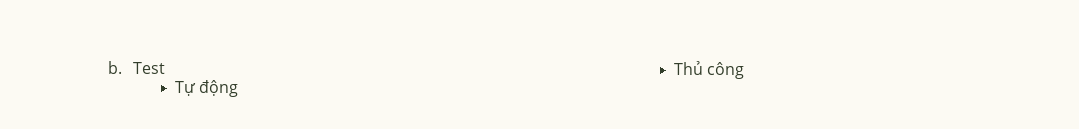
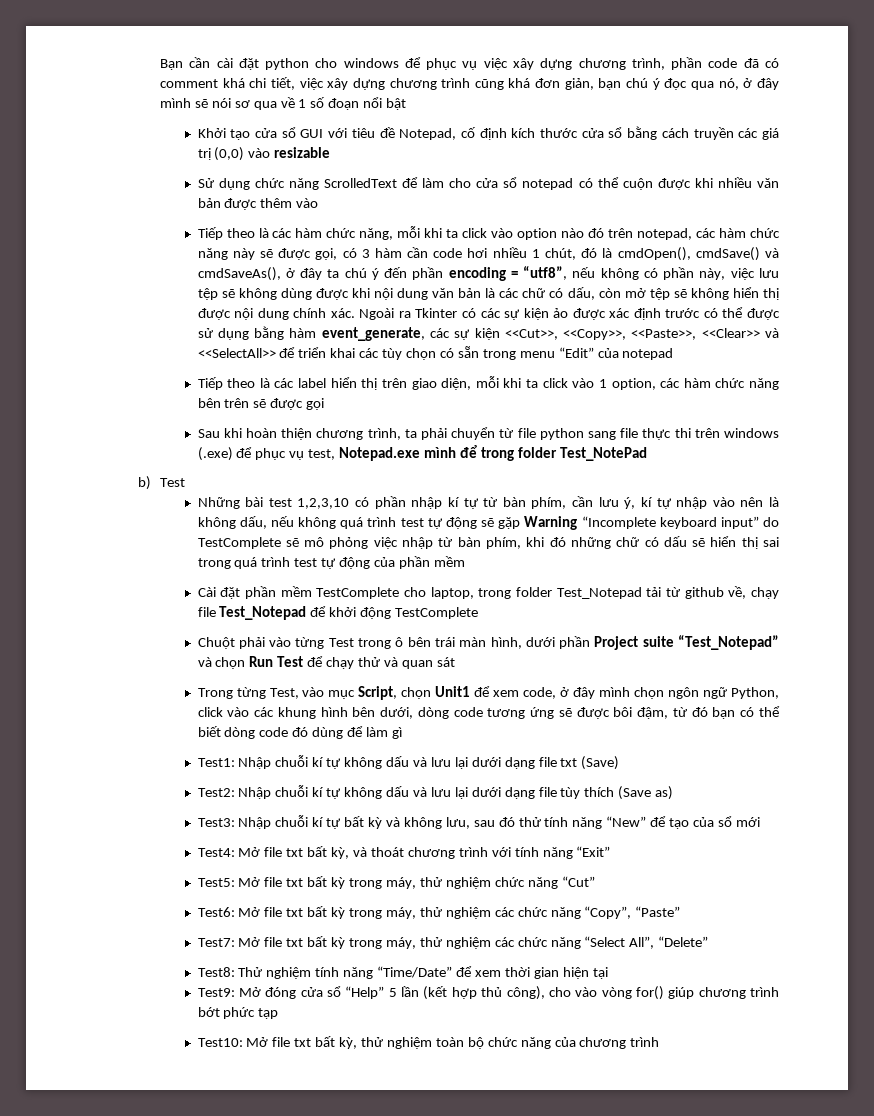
- b. Test
- Tự động
- Thủ công
+ Bạn cần cài đặt python cho windows để phục vụ việc xây dựng chương trình, phần code đã có comment khá chi tiết, việc xây dựng chương trình cũng khá đơn giản, bạn chú ý đọc qua nó, ở đây mình sẽ nói sơ qua về 1 số đoạn nổi bật
+ Khởi tạo cửa sổ GUI với tiêu đề Notepad, cố định kích thước cửa sổ bằng cách truyền các giá trị (0,0) vào resizable
+ Sử dụng chức năng ScrolledText để làm cho cửa sổ notepad có thể cuộn được khi nhiều văn bản được thêm vào
+ Tiếp theo là các hàm chức năng, mỗi khi ta click vào option nào đó trên notepad, các hàm chức năng này sẽ được gọi, có 3 hàm cần code hơi nhiều 1 chút, đó là cmdOpen(), cmdSave() và cmdSaveAs(), ở đây ta chú ý đến phần encoding = “utf8”, nếu không có phần này, việc lưu tệp sẽ không dùng được khi nội dung văn bản là các chữ có dấu, còn mở tệp sẽ không hiển thị được nội dung chính xác. Ngoài ra Tkinter có các sự kiện ảo được xác định trước có thể được sử dụng bằng hàm event_generate, các sự kiện <<Cut>>, <<Copy>>, <<Paste>>, <<Clear>> và <<SelectAll>> để triển khai các tùy chọn có sẵn trong menu “Edit” của notepad
+ Tiếp theo là các label hiển thị trên giao diện, mỗi khi ta click vào 1 option, các hàm chức năng bên trên sẽ được gọi
+ Sau khi hoàn thiện chương trình, ta phải chuyển từ file python sang file thực thi trên windows (.exe) để phục vụ test, Notepad.exe mình để trong folder Test_NotePad
+ b) Test
+ Những bài test 1,2,3,10 có phần nhập kí tự từ bàn phím, cần lưu ý, kí tự nhập vào nên là không dấu, nếu không quá trình test tự động sẽ gặp Warning “Incomplete keyboard input” do TestComplete sẽ mô phỏng việc nhập từ bàn phím, khi đó những chữ có dấu sẽ hiển thị sai trong quá trình test tự động của phần mềm
+ Cài đặt phần mềm TestComplete cho laptop, trong folder Test_Notepad tải từ github về, chạy file Test_Notepad để khởi động TestComplete
+ Chuột phải vào từng Test trong ô bên trái màn hình, dưới phần Project suite “Test_Notepad” và chọn Run Test để chạy thử và quan sát
+ Trong từng Test, vào mục Script, chọn Unit1 để xem code, ở đây mình chọn ngôn ngữ Python, click vào các khung hình bên dưới, dòng code tương ứng sẽ được bôi đậm, từ đó bạn có thể biết dòng code đó dùng để làm gì
+ Test1: Nhập chuỗi kí tự không dấu và lưu lại dưới dạng file txt (Save)
+ Test2: Nhập chuỗi kí tự không dấu và lưu lại dưới dạng file tùy thích (Save as)
+ Test3: Nhập chuỗi kí tự bất kỳ và không lưu, sau đó thử tính năng “New” để tạo của sổ mới
+ Test4: Mở file txt bất kỳ, và thoát chương trình với tính năng “Exit”
+ Test5: Mở file txt bất kỳ trong máy, thử nghiệm chức năng “Cut”
+ Test6: Mở file txt bất kỳ trong máy, thử nghiệm các chức năng “Copy”, “Paste”
+ Test7: Mở file txt bất kỳ trong máy, thử nghiệm các chức năng “Select All”, “Delete”
+ Test8: Thử nghiệm tính năng “Time/Date” để xem thời gian hiện tại
+ Test9: Mở đóng cửa sổ “Help” 5 lần (kết hợp thủ công), cho vào vòng for() giúp chương trình bớt phức tạp
+ Test10: Mở file txt bất kỳ, thử nghiệm toàn bộ chức năng của chương trình

